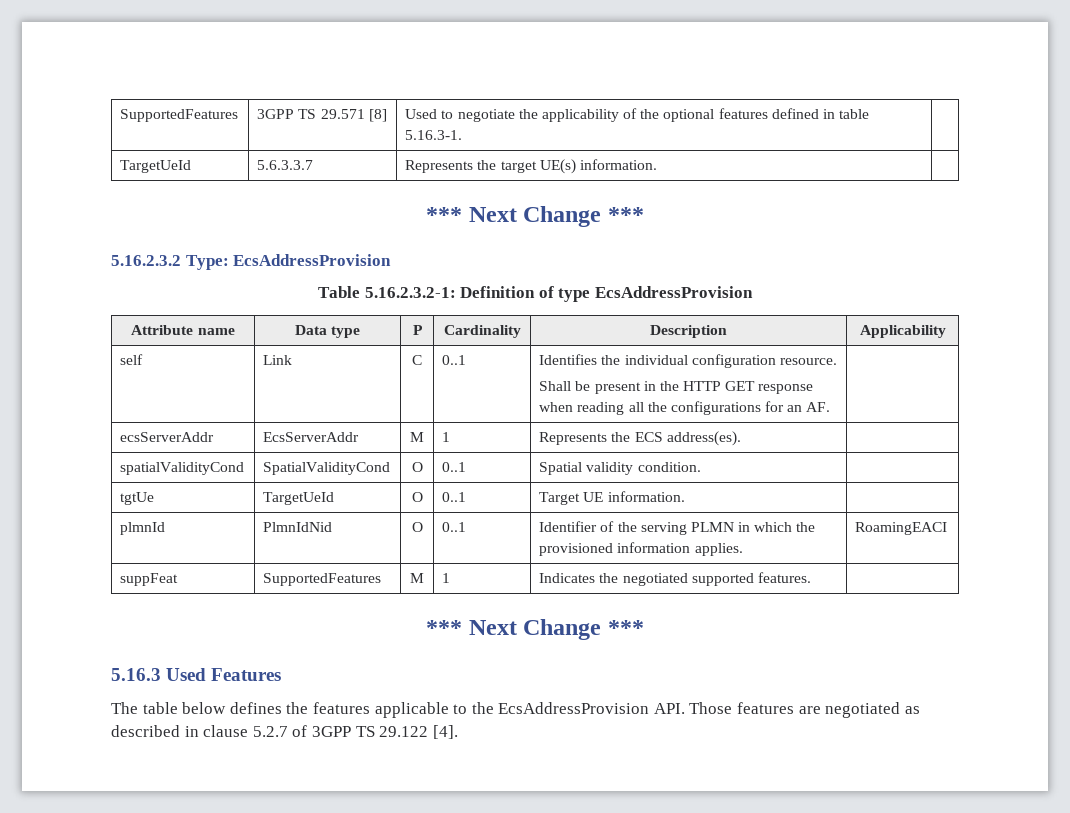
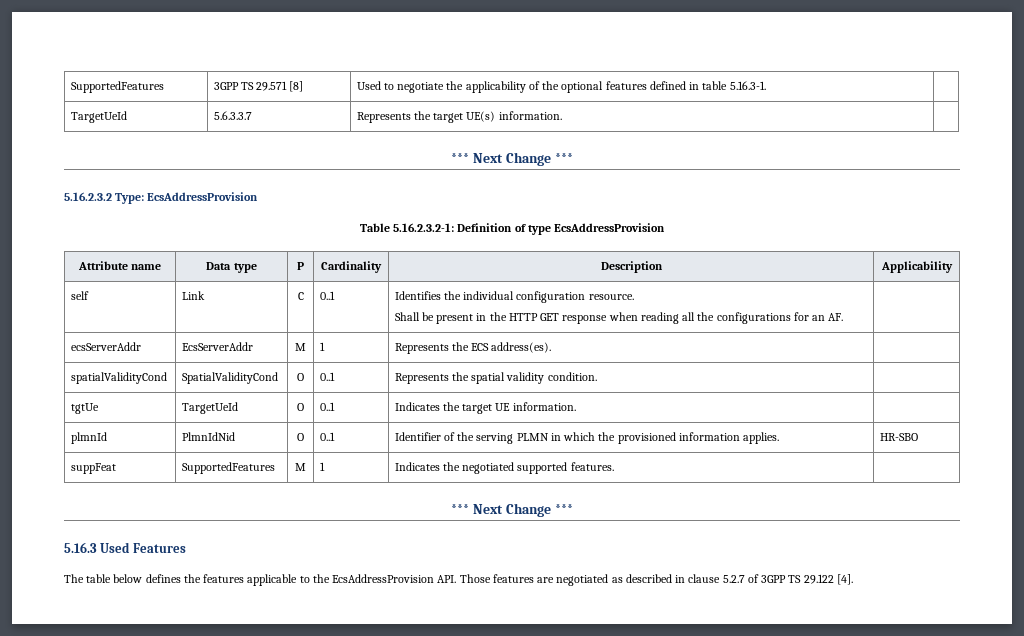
- spatialValidityCond | SpatialValidityCond | O | 0..1 | Spatial validity condition. |
+ spatialValidityCond | SpatialValidityCond | O | 0..1 | Represents the spatial validity condition. |
- tgtUe | TargetUeId | O | 0..1 | Target UE information. |
+ tgtUe | TargetUeId | O | 0..1 | Indicates the target UE information. |
- plmnId | PlmnIdNid | O | 0..1 | Identifier of the serving PLMN in which the provisioned information applies. | RoamingEACI
+ plmnId | PlmnIdNid | O | 0..1 | Identifier of the serving PLMN in which the provisioned information applies. | HR-SBO

